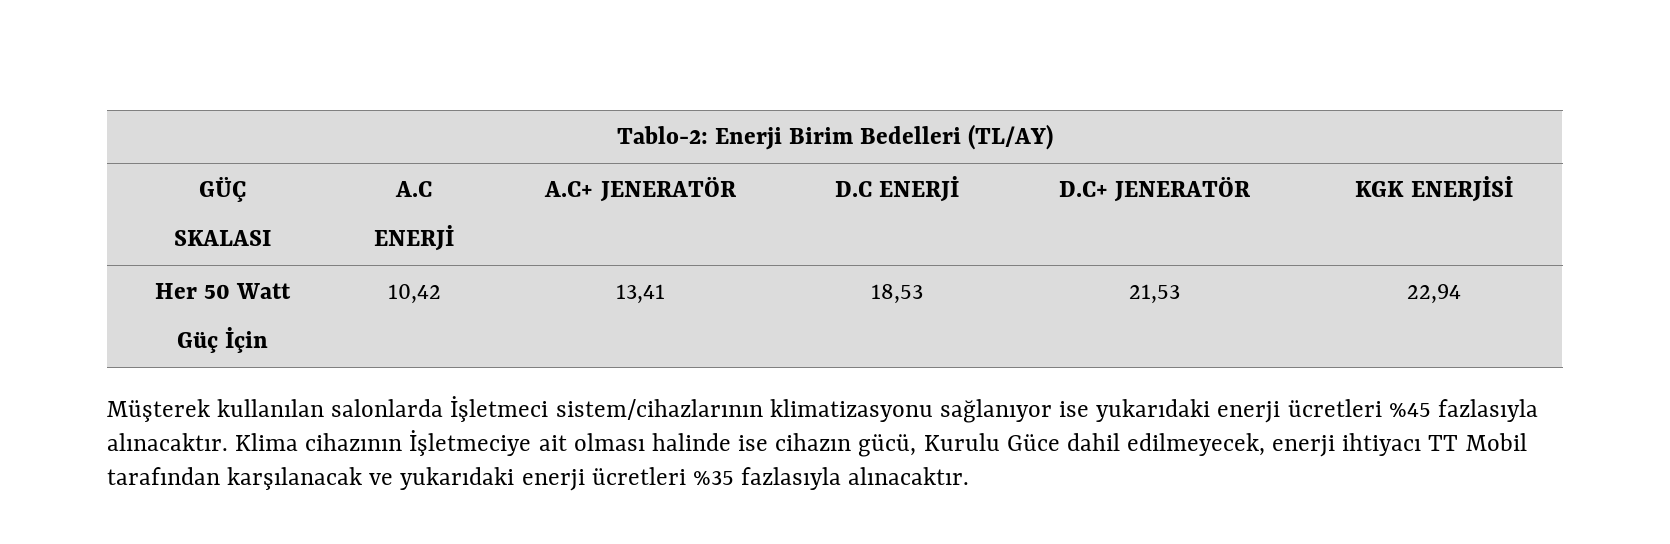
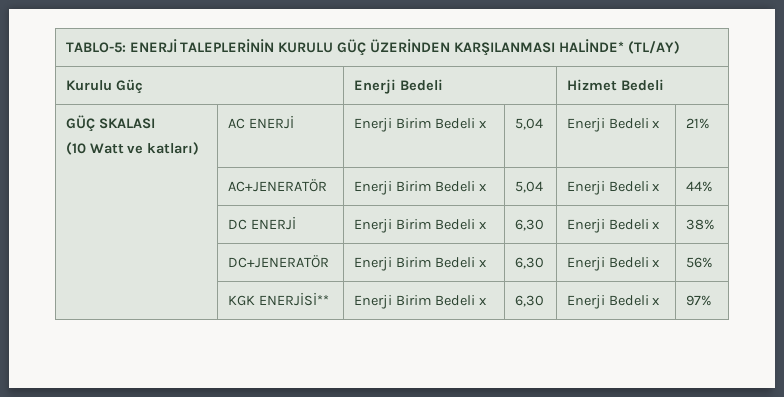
- Tablo-2: Enerji Birim Bedelleri (TL/AY)
- GÜÇ
- SKALASI | A.C
- ENERJİ | A.C+ JENERATÖR | D.C ENERJİ | D.C+ JENERATÖR | KGK ENERJİSİ
- Her 50 Watt
- Güç İçin | 10,42 | 13,41 | 18,53 | 21,53 | 22,94
- Müşterek kullanılan salonlarda İşletmeci sistem/cihazlarının klimatizasyonu sağlanıyor ise yukarıdaki enerji ücretleri %45 fazlasıyla alınacaktır. Klima cihazının İşletmeciye ait olması halinde ise cihazın gücü, Kurulu Güce dahil edilmeyecek, enerji ihtiyacı TT Mobil tarafından karşılanacak ve yukarıdaki enerji ücretleri %35 fazlasıyla alınacaktır.
+ TABLO-5: ENERJİ TALEPLERİNİN KURULU GÜÇ ÜZERİNDEN KARŞILANMASI HALİNDE* (TL/AY)
+ Kurulu Güç | Enerji Bedeli | Hizmet Bedeli
+ GÜÇ SKALASI
+ (10 Watt ve katları) | AC ENERJİ | Enerji Birim Bedeli x | 5,04 | Enerji Bedeli x | 21%
+ | AC+JENERATÖR | Enerji Birim Bedeli x | 5,04 | Enerji Bedeli x | 44%
+ | DC ENERJİ | Enerji Birim Bedeli x | 6,30 | Enerji Bedeli x | 38%
+ | DC+JENERATÖR | Enerji Birim Bedeli x | 6,30 | Enerji Bedeli x | 56%
+ | KGK ENERJİSİ** | Enerji Birim Bedeli x | 6,30 | Enerji Bedeli x | 97%

